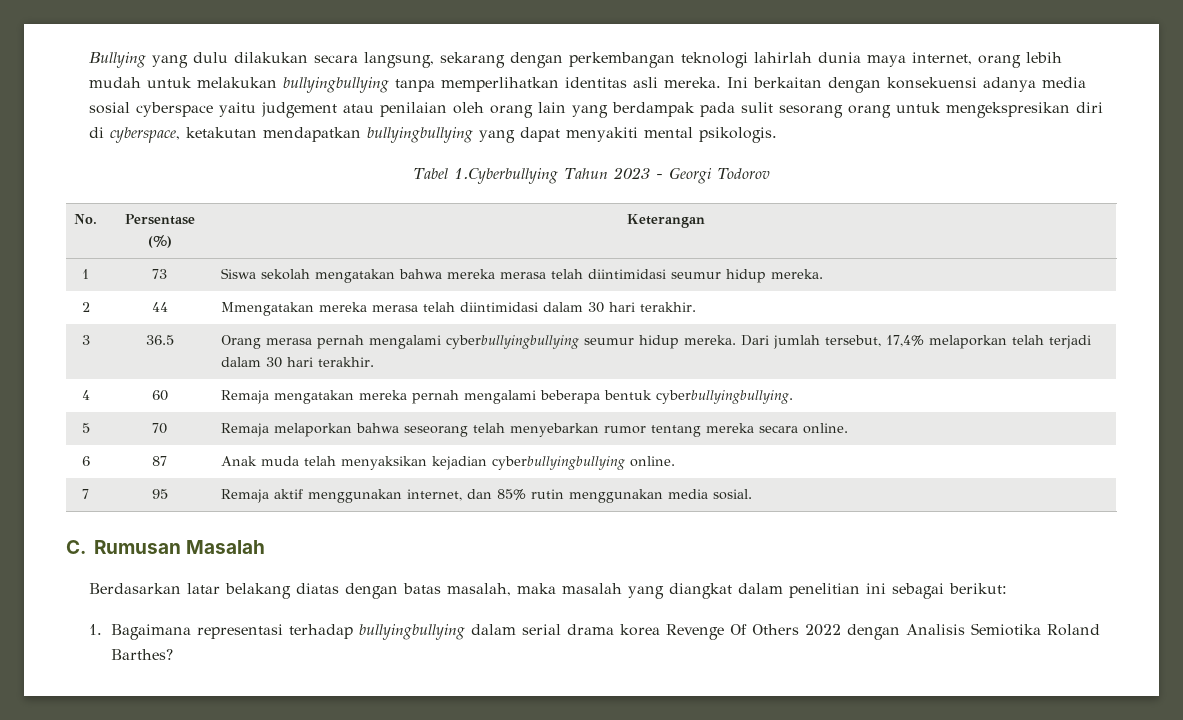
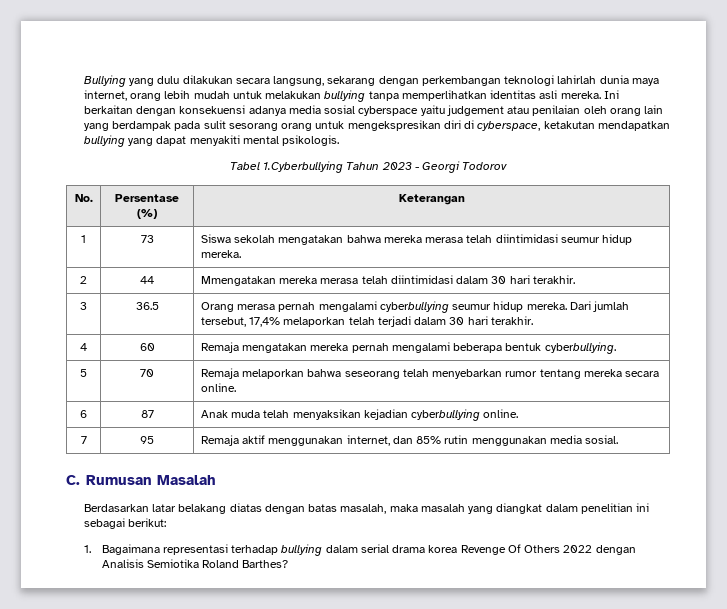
- Bullying yang dulu dilakukan secara langsung, sekarang dengan perkembangan teknologi lahirlah dunia maya internet, orang lebih mudah untuk melakukan bullyingbullying tanpa memperlihatkan identitas asli mereka.
+ Bullying yang dulu dilakukan secara langsung, sekarang dengan perkembangan teknologi lahirlah dunia maya internet, orang lebih mudah untuk melakukan bullying tanpa memperlihatkan identitas asli mereka.
- Ini berkaitan dengan konsekuensi adanya media sosial cyberspace yaitu judgement atau penilaian oleh orang lain yang berdampak pada sulit sesorang orang untuk mengekspresikan diri di cyberspace, ketakutan mendapatkan bullyingbullying yang dapat menyakiti mental psikologis.
+ Ini berkaitan dengan konsekuensi adanya media sosial cyberspace yaitu judgement atau penilaian oleh orang lain yang berdampak pada sulit sesorang orang untuk mengekspresikan diri di cyberspace, ketakutan mendapatkan bullying yang dapat menyakiti mental psikologis.
- 3 | 36.5 | Orang merasa pernah mengalami cyberbullyingbullying seumur hidup mereka. Dari jumlah tersebut, 17,4% melaporkan telah terjadi dalam 30 hari terakhir.
+ 3 | 36.5 | Orang merasa pernah mengalami cyberbullying seumur hidup mereka. Dari jumlah tersebut, 17,4% melaporkan telah terjadi dalam 30 hari terakhir.
- 4 | 60 | Remaja mengatakan mereka pernah mengalami beberapa bentuk cyberbullyingbullying.
+ 4 | 60 | Remaja mengatakan mereka pernah mengalami beberapa bentuk cyberbullying.
- 6 | 87 | Anak muda telah menyaksikan kejadian cyberbullyingbullying online.
+ 6 | 87 | Anak muda telah menyaksikan kejadian cyberbullying online.
- 1. Bagaimana representasi terhadap bullyingbullying dalam serial drama korea Revenge Of Others 2022 dengan Analisis Semiotika Roland Barthes?
+ 1. Bagaimana representasi terhadap bullying dalam serial drama korea Revenge Of Others 2022 dengan Analisis Semiotika Roland Barthes?

